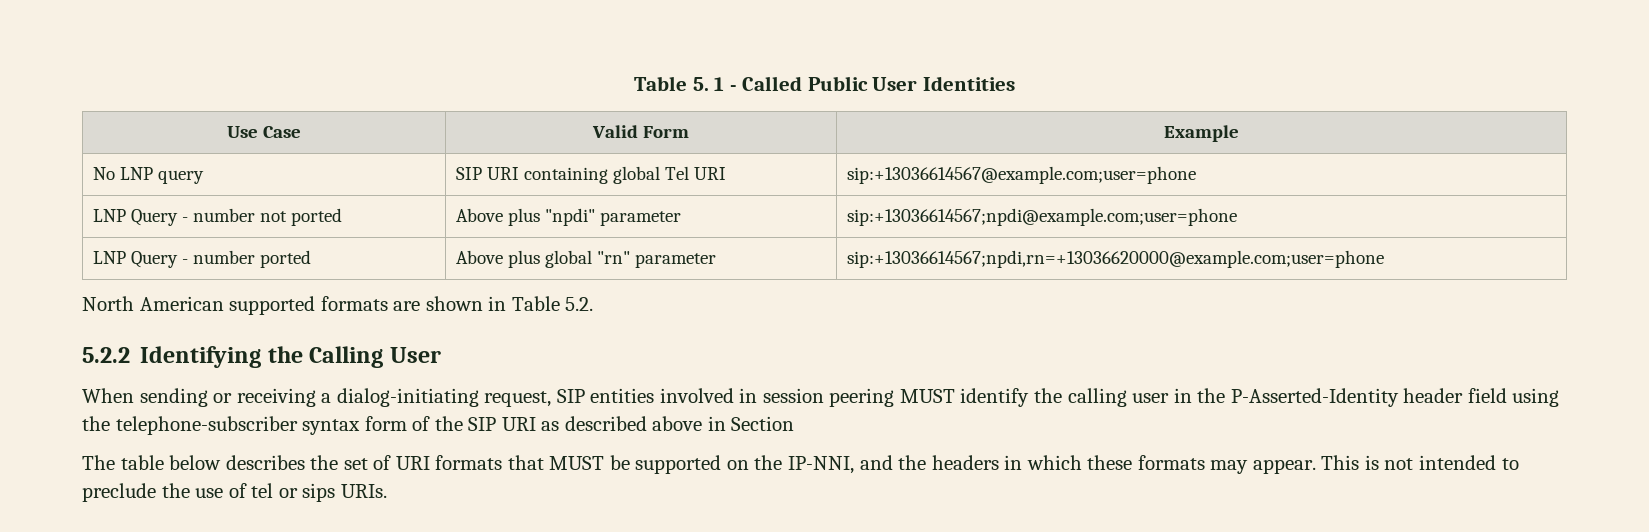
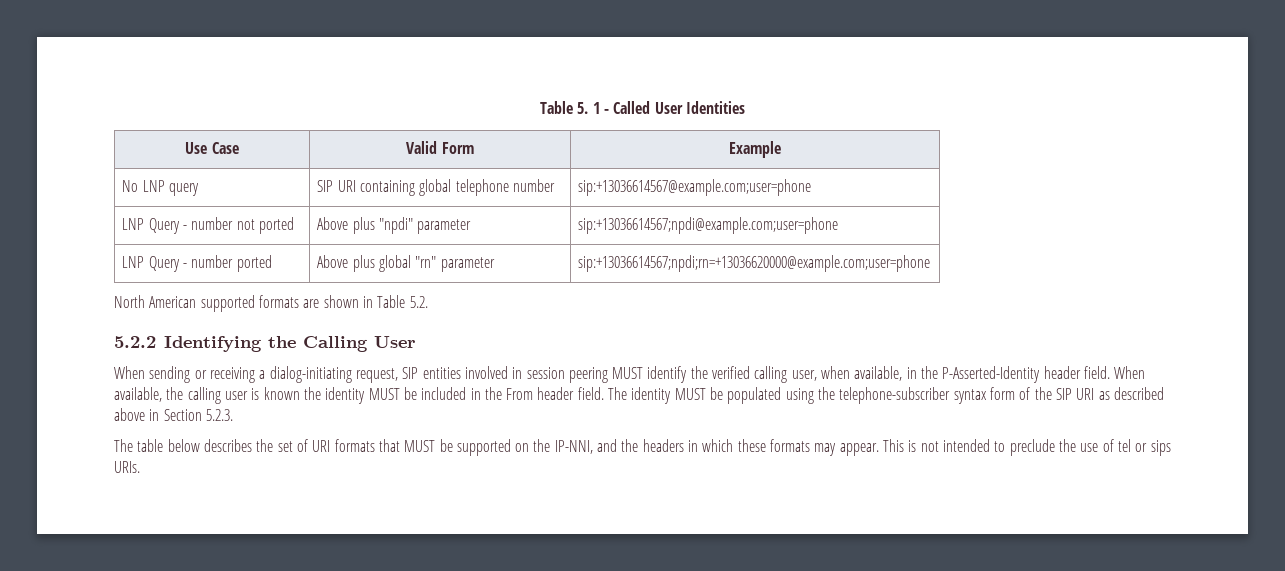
- Table 5. 1 - Called Public User Identities
+ Table 5. 1 - Called User Identities
- No LNP query | SIP URI containing global Tel URI | sip:+13036614567@example.com;user=phone
+ No LNP query | SIP URI containing global telephone number | sip:+13036614567@example.com;user=phone
- LNP Query - number ported | Above plus global "rn" parameter | sip:+13036614567;npdi,rn=+13036620000@example.com;user=phone
+ LNP Query - number ported | Above plus global "rn" parameter | sip:+13036614567;npdi;rn=+13036620000@example.com;user=phone
- When sending or receiving a dialog-initiating request, SIP entities involved in session peering MUST identify the calling user in the P-Asserted-Identity header field using the telephone-subscriber syntax form of the SIP URI as described above in Section
+ When sending or receiving a dialog-initiating request, SIP entities involved in session peering MUST identify the verified calling user, when available, in the P-Asserted-Identity header field. When available, the calling user is known the identity MUST be included in the From header field. The identity MUST be populated using the telephone-subscriber syntax form of the SIP URI as described above in Section 5.2.3.

